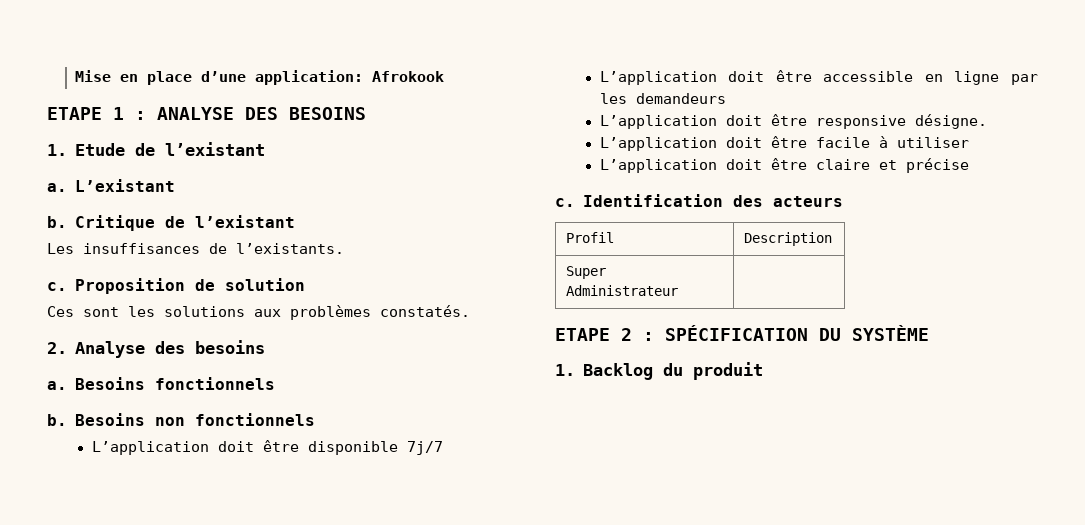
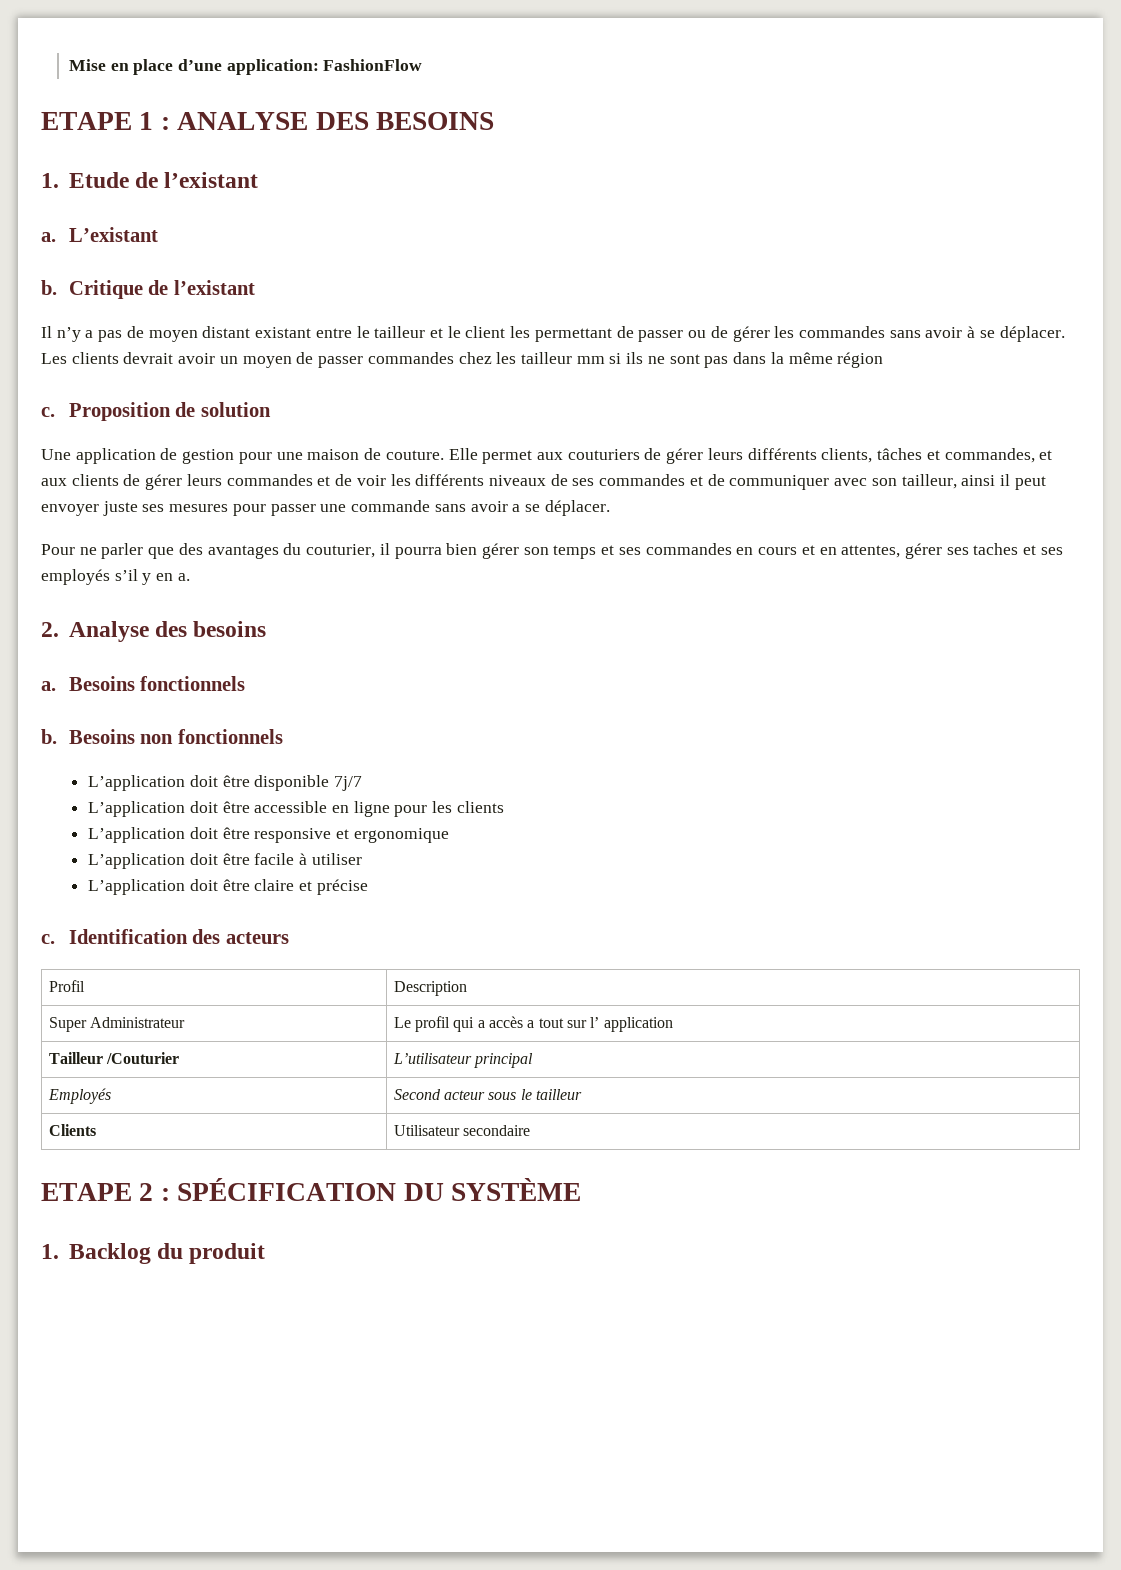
- Mise en place d’une application: Afrokook
+ Mise en place d’une application: FashionFlow
- Les insuffisances de l’existants.
+ Il n’y a pas de moyen distant existant entre le tailleur et le client les permettant de passer ou de gérer les commandes sans avoir à se déplacer. Les clients devrait avoir un moyen de passer commandes chez les tailleur mm si ils ne sont pas dans la même région
  c. Proposition de solution
- Ces sont les solutions aux problèmes constatés.
+ Une application de gestion pour une maison de couture. Elle permet aux couturiers de gérer leurs différents clients, tâches et commandes, et aux clients de gérer leurs commandes et de voir les différents niveaux de ses commandes et de communiquer avec son tailleur, ainsi il peut envoyer juste ses mesures pour passer une commande sans avoir a se déplacer.
+ Pour ne parler que des avantages du couturier, il pourra bien gérer son temps et ses commandes en cours et en attentes, gérer ses taches et ses employés s’il y en a.
- L’application doit être accessible en ligne par les demandeurs
+ L’application doit être accessible en ligne pour les clients
- L’application doit être responsive désigne.
+ L’application doit être responsive et ergonomique
- Super Administrateur |
+ Super Administrateur | Le profil qui a accès a tout sur l’ application
+ Tailleur /Couturier | L’utilisateur principal
+ Employés | Second acteur sous le tailleur
+ Clients | Utilisateur secondaire

